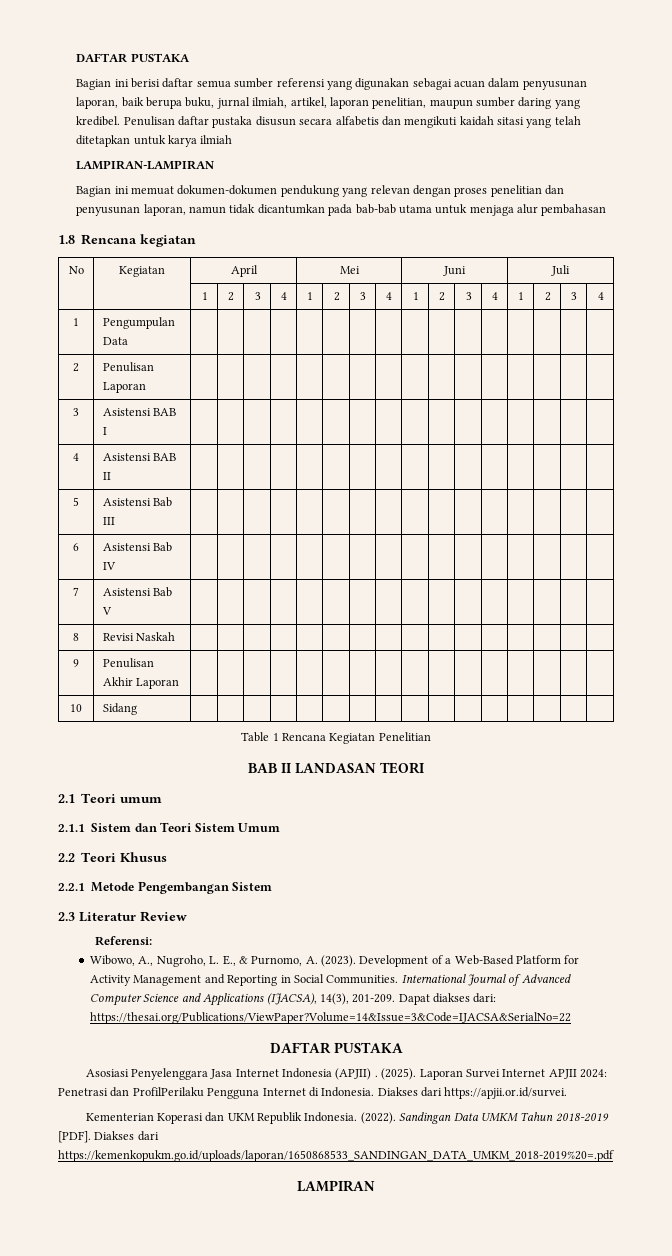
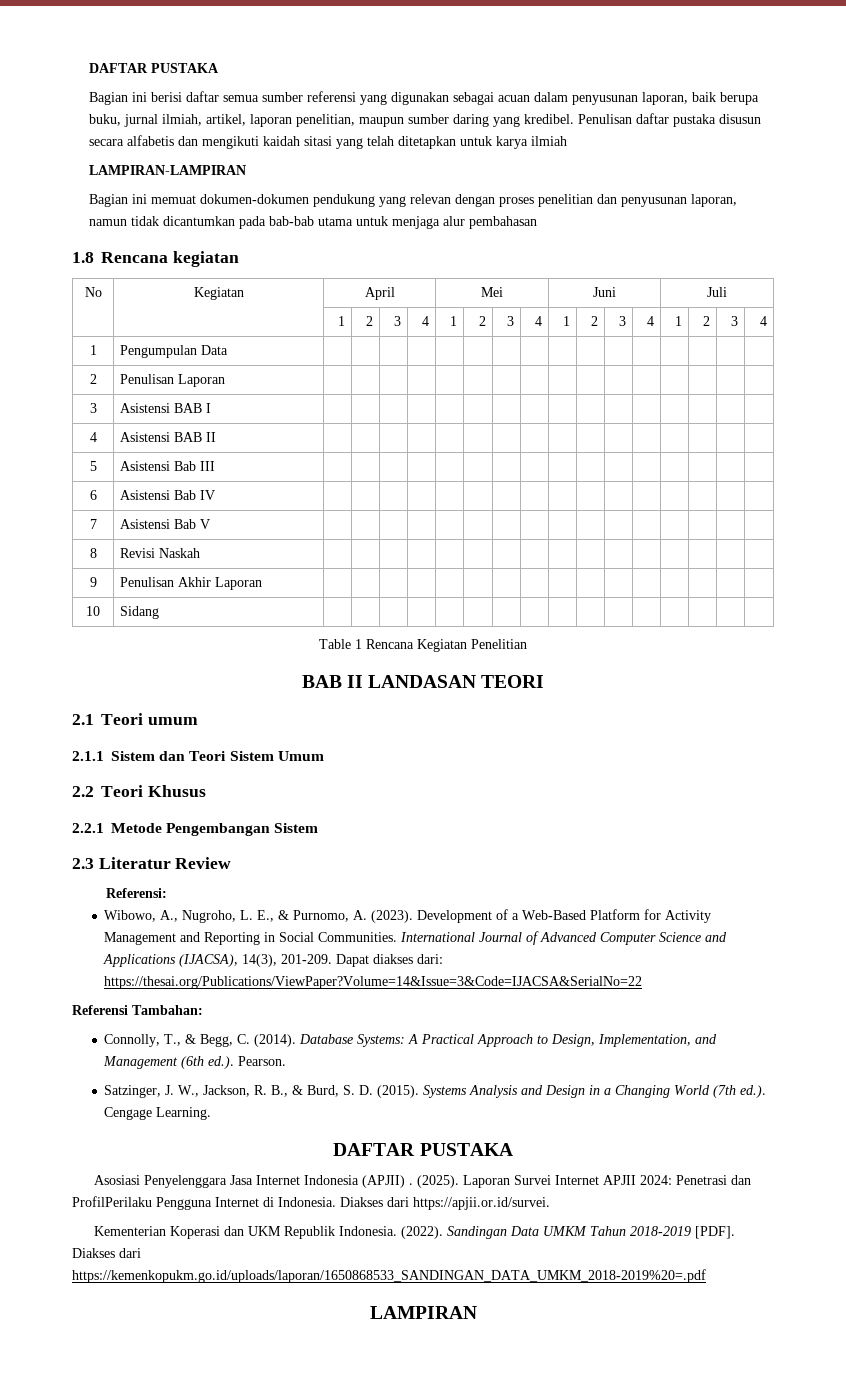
+ Referensi Tambahan:
+ Connolly, T., & Begg, C. (2014). Database Systems: A Practical Approach to Design, Implementation, and Management (6th ed.). Pearson.
+ Satzinger, J. W., Jackson, R. B., & Burd, S. D. (2015). Systems Analysis and Design in a Changing World (7th ed.). Cengage Learning.

